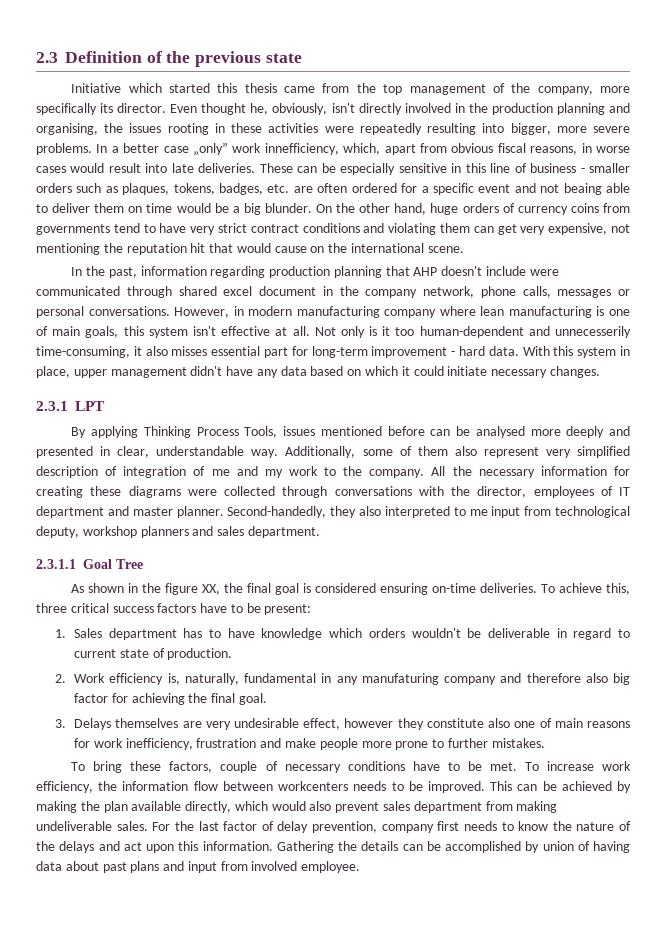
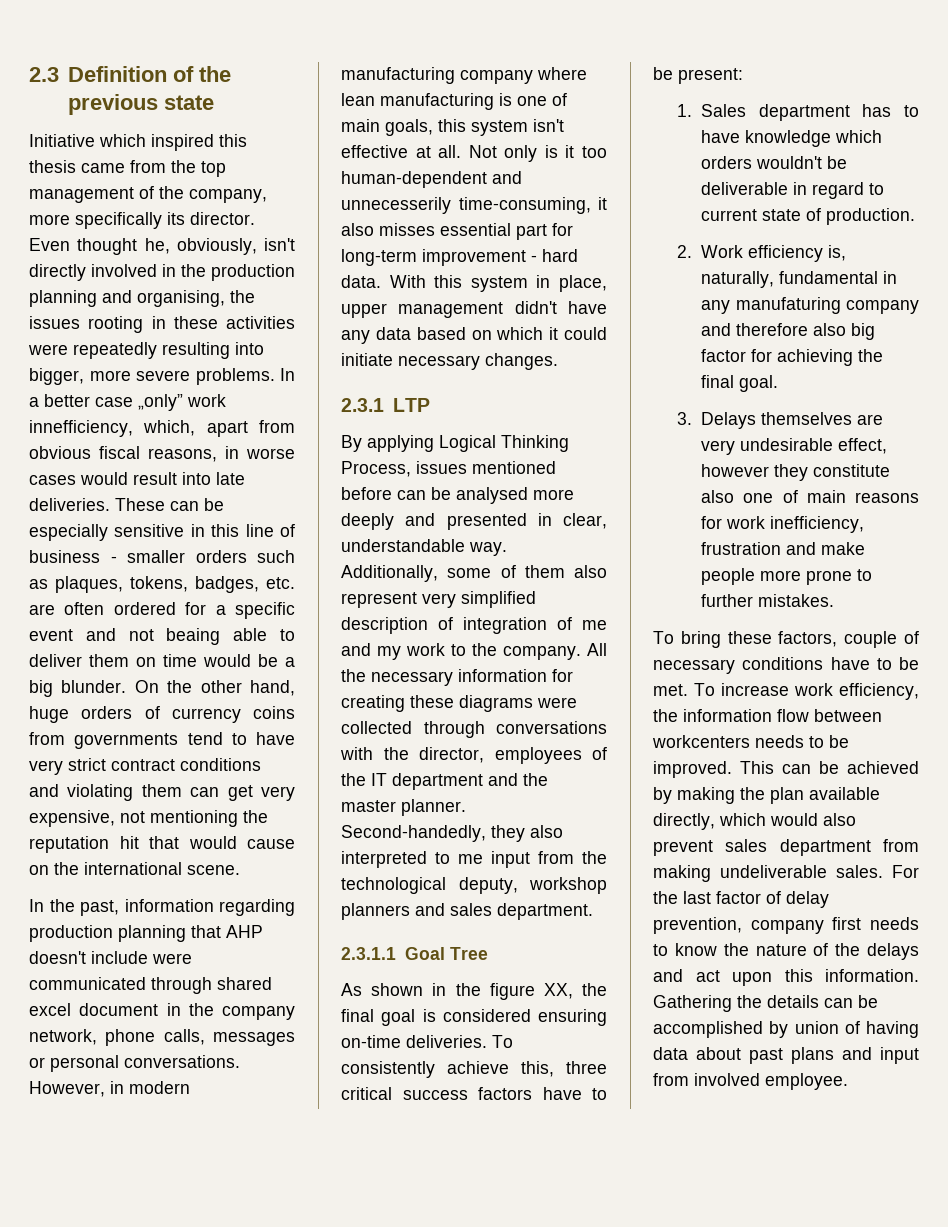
- Initiative which started this thesis came from the top management of the company, more specifically its director.
+ Initiative which inspired this thesis came from the top management of the company, more specifically its director.
- 2.3.1 LPT
+ 2.3.1 LTP
- By applying Thinking Process Tools, issues mentioned before can be analysed more deeply and presented in clear, understandable way.
+ By applying Logical Thinking Process, issues mentioned before can be analysed more deeply and presented in clear, understandable way.
- All the necessary information for creating these diagrams were collected through conversations with the director, employees of IT department and master planner.
+ All the necessary information for creating these diagrams were collected through conversations with the director, employees of the IT department and the master planner.
- Second-handedly, they also interpreted to me input from technological deputy, workshop planners and sales department.
+ Second-handedly, they also interpreted to me input from the technological deputy, workshop planners and sales department.
- To achieve this, three critical success factors have to be present:
+ To consistently achieve this, three critical success factors have to be present:

